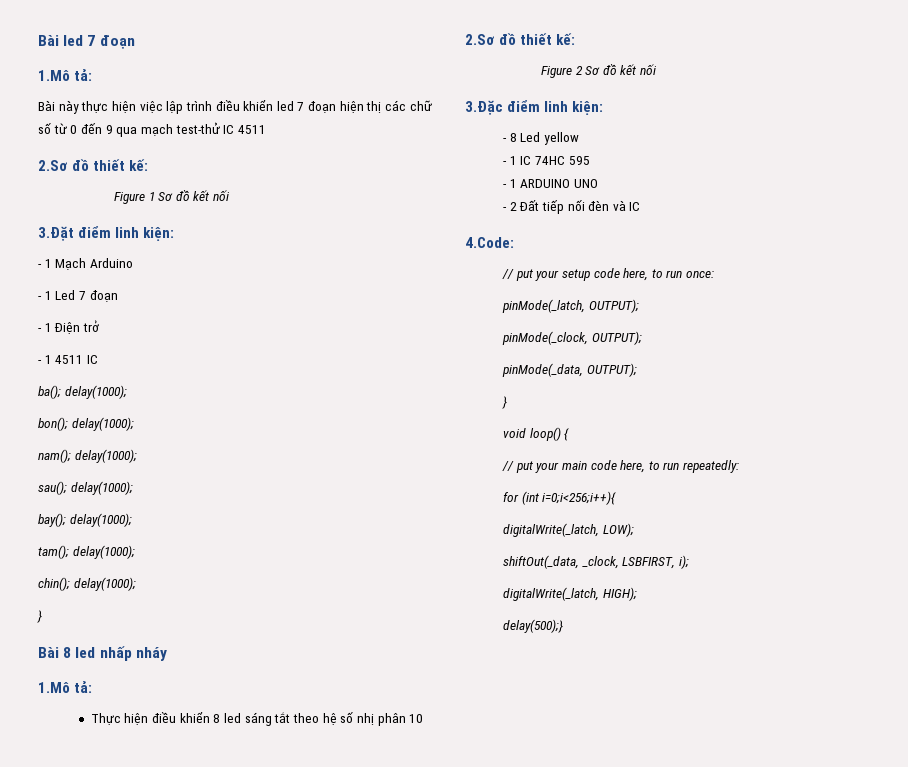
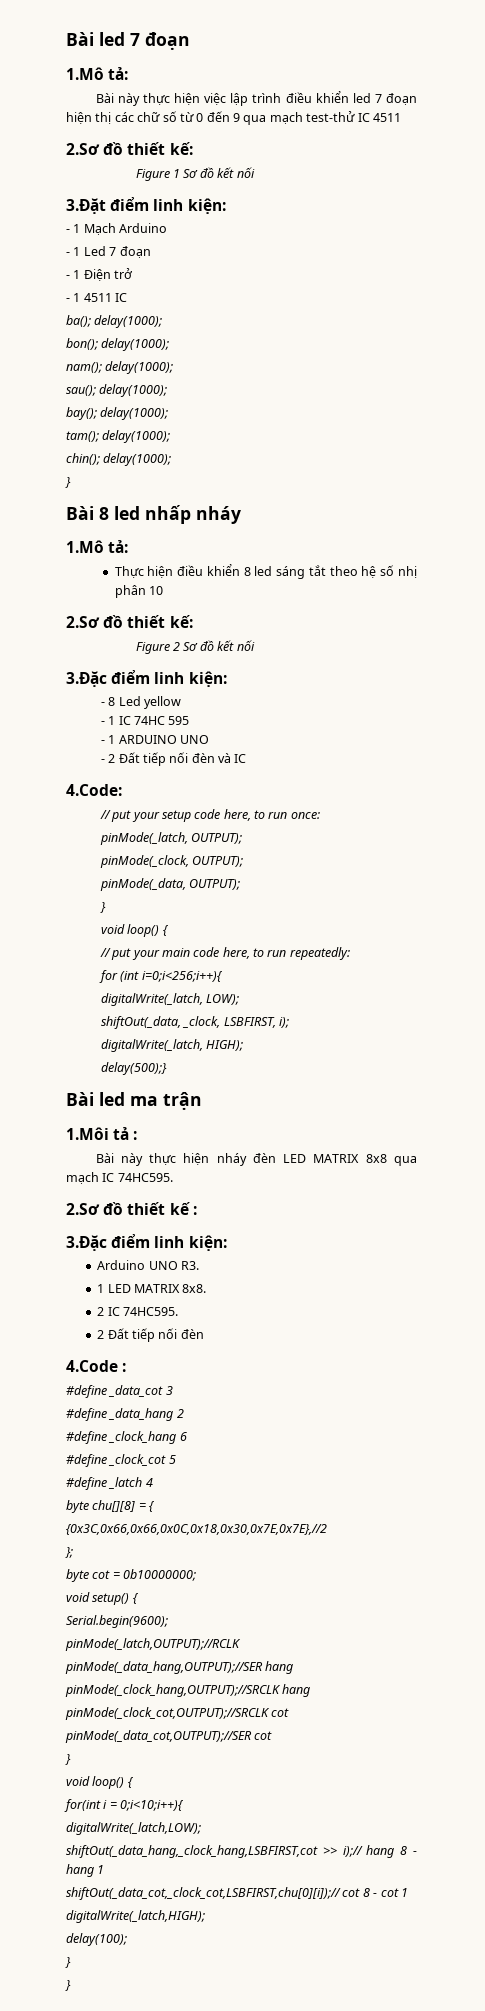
+ Bài led ma trận
+ 1.Môi tả :
+ Bài này thực hiện nháy đèn LED MATRIX 8x8 qua mạch IC 74HC595.
+ 2.Sơ đồ thiết kế :
+ 3.Đặc điểm linh kiện:
+ Arduino UNO R3.
+ 1 LED MATRIX 8x8.
+ 2 IC 74HC595.
+ 2 Đất tiếp nối đèn
+ 4.Code :
+ #define _data_cot 3
+ #define _data_hang 2
+ #define _clock_hang 6
+ #define _clock_cot 5
+ #define _latch 4
+ byte chu[][8] = {
+ {0x3C,0x66,0x66,0x0C,0x18,0x30,0x7E,0x7E},//2
+ };
+ byte cot = 0b10000000;
+ void setup() {
+ Serial.begin(9600);
+ pinMode(_latch,OUTPUT);//RCLK
+ pinMode(_data_hang,OUTPUT);//SER hang
+ pinMode(_clock_hang,OUTPUT);//SRCLK hang
+ pinMode(_clock_cot,OUTPUT);//SRCLK cot
+ pinMode(_data_cot,OUTPUT);//SER cot
+ }
+ void loop() {
+ for(int i = 0;i<10;i++){
+ digitalWrite(_latch,LOW);
+ shiftOut(_data_hang,_clock_hang,LSBFIRST,cot >> i);// hang 8 - hang 1
+ shiftOut(_data_cot,_clock_cot,LSBFIRST,chu[0][i]);// cot 8 - cot 1
+ digitalWrite(_latch,HIGH);
+ delay(100);
+ }
+ }

